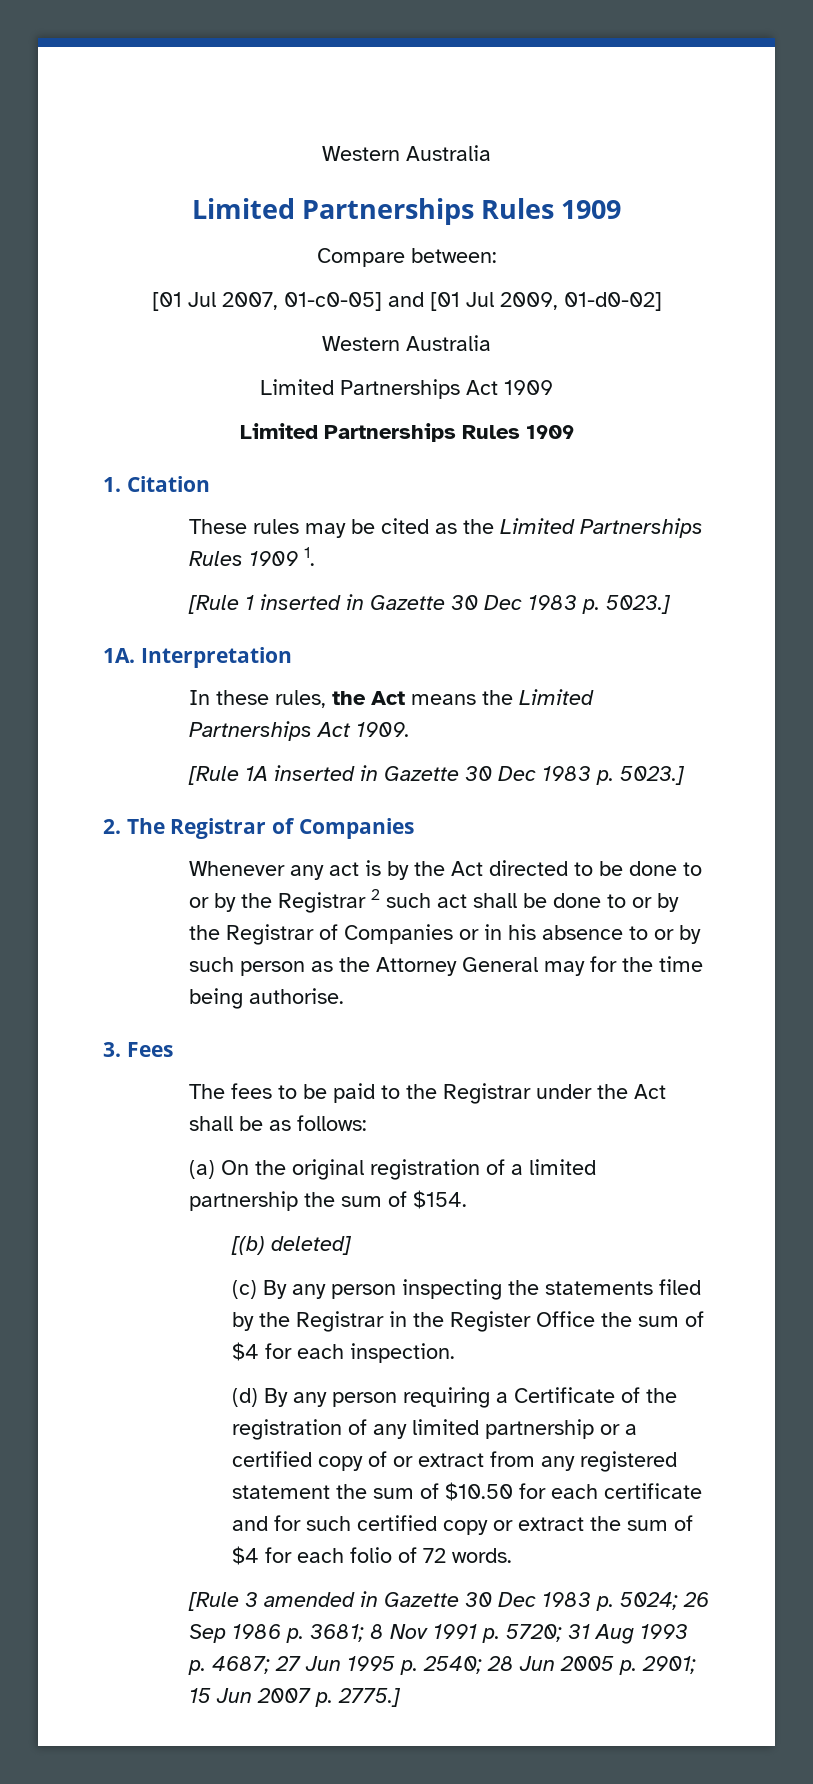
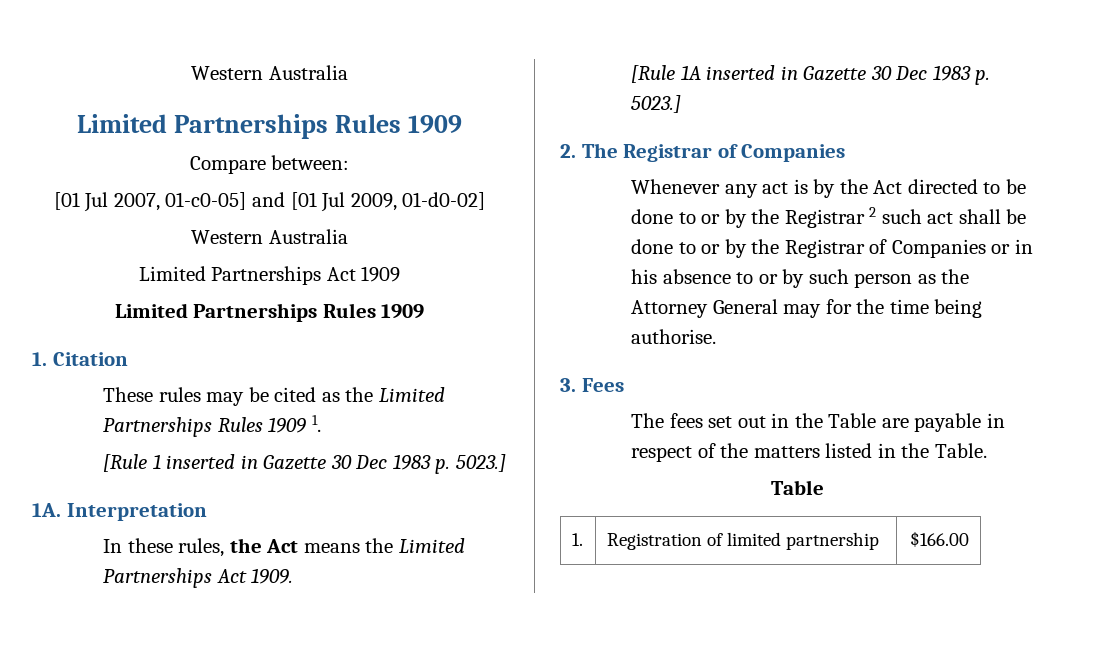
- The fees to be paid to the Registrar under the Act shall be as follows:
- (a) On the original registration of a limited partnership the sum of $154.
- [(b) deleted]
- (c) By any person inspecting the statements filed by the Registrar in the Register Office the sum of $4 for each inspection.
- (d) By any person requiring a Certificate of the registration of any limited partnership or a certified copy of or extract from any registered statement the sum of $10.50 for each certificate and for such certified copy or extract the sum of $4 for each folio of 72 words.
- [Rule 3 amended in Gazette 30 Dec 1983 p. 5024; 26 Sep 1986 p. 3681; 8 Nov 1991 p. 5720; 31 Aug 1993 p. 4687; 27 Jun 1995 p. 2540; 28 Jun 2005 p. 2901; 15 Jun 2007 p. 2775.]
+ The fees set out in the Table are payable in respect of the matters listed in the Table.
+ Table
+ 1. | Registration of limited partnership | $166.00

